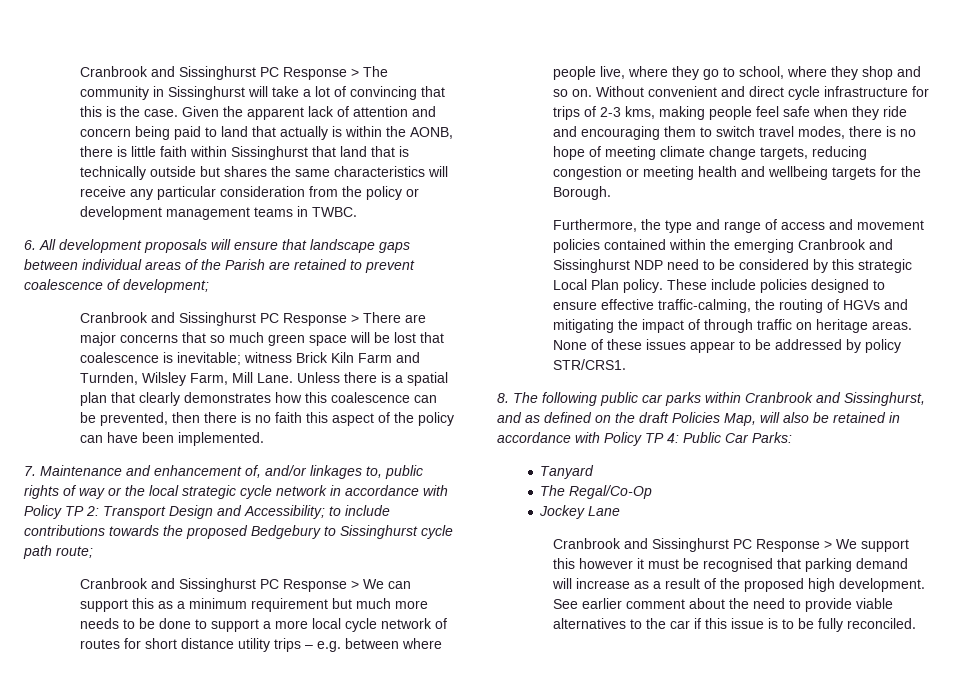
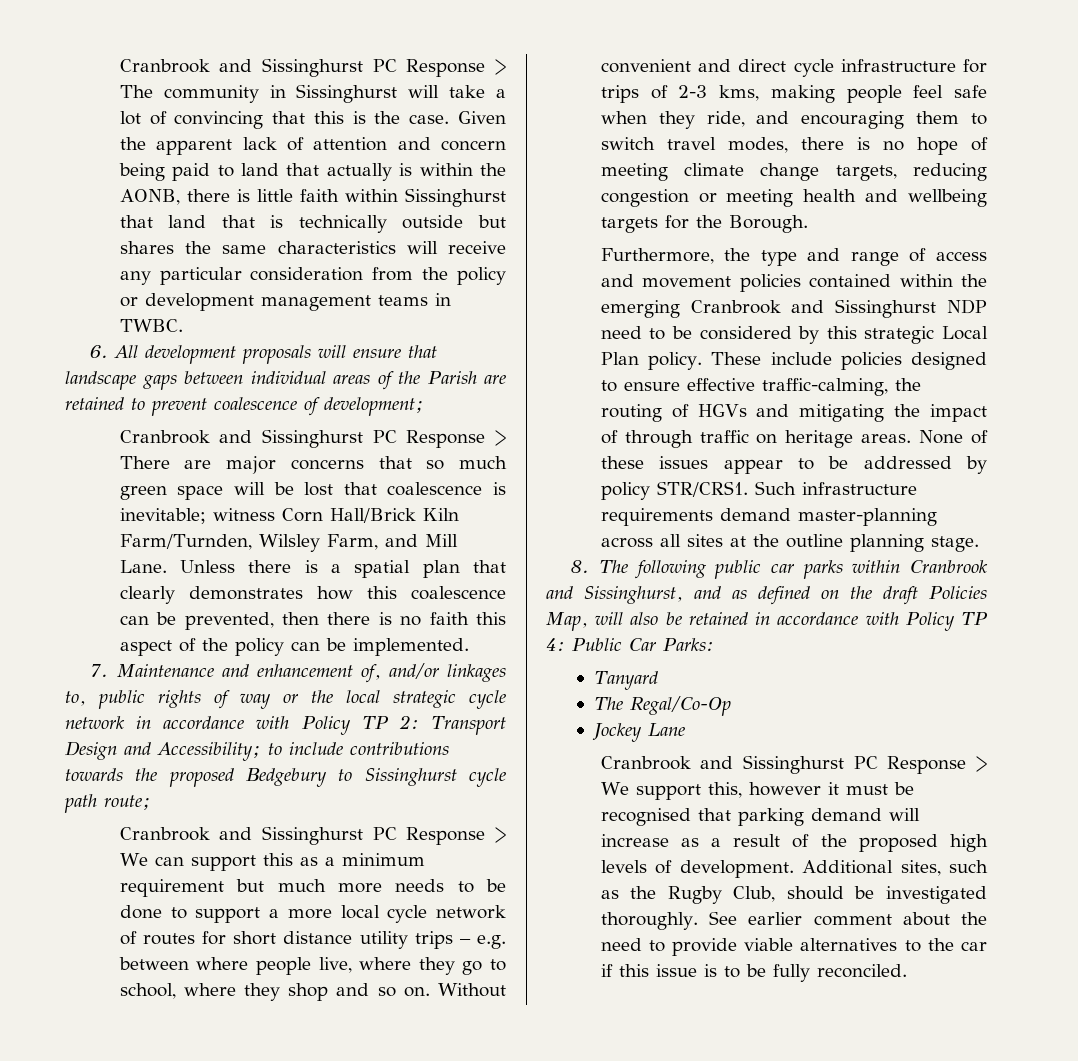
- Cranbrook and Sissinghurst PC Response > There are major concerns that so much green space will be lost that coalescence is inevitable; witness Brick Kiln Farm and Turnden, Wilsley Farm, Mill Lane.
+ Cranbrook and Sissinghurst PC Response > There are major concerns that so much green space will be lost that coalescence is inevitable; witness Corn Hall/Brick Kiln Farm/Turnden, Wilsley Farm, and Mill Lane.
- Unless there is a spatial plan that clearly demonstrates how this coalescence can be prevented, then there is no faith this aspect of the policy can have been implemented.
+ Unless there is a spatial plan that clearly demonstrates how this coalescence can be prevented, then there is no faith this aspect of the policy can be implemented.
- Without convenient and direct cycle infrastructure for trips of 2-3 kms, making people feel safe when they ride and encouraging them to switch travel modes, there is no hope of meeting climate change targets, reducing congestion or meeting health and wellbeing targets for the Borough.
+ Without convenient and direct cycle infrastructure for trips of 2-3 kms, making people feel safe when they ride, and encouraging them to switch travel modes, there is no hope of meeting climate change targets, reducing congestion or meeting health and wellbeing targets for the Borough.
+ Such infrastructure requirements demand master-planning across all sites at the outline planning stage.
- Cranbrook and Sissinghurst PC Response > We support this however it must be recognised that parking demand will increase as a result of the proposed high development.
+ Cranbrook and Sissinghurst PC Response > We support this, however it must be recognised that parking demand will increase as a result of the proposed high levels of development. Additional sites, such as the Rugby Club, should be investigated thoroughly.

